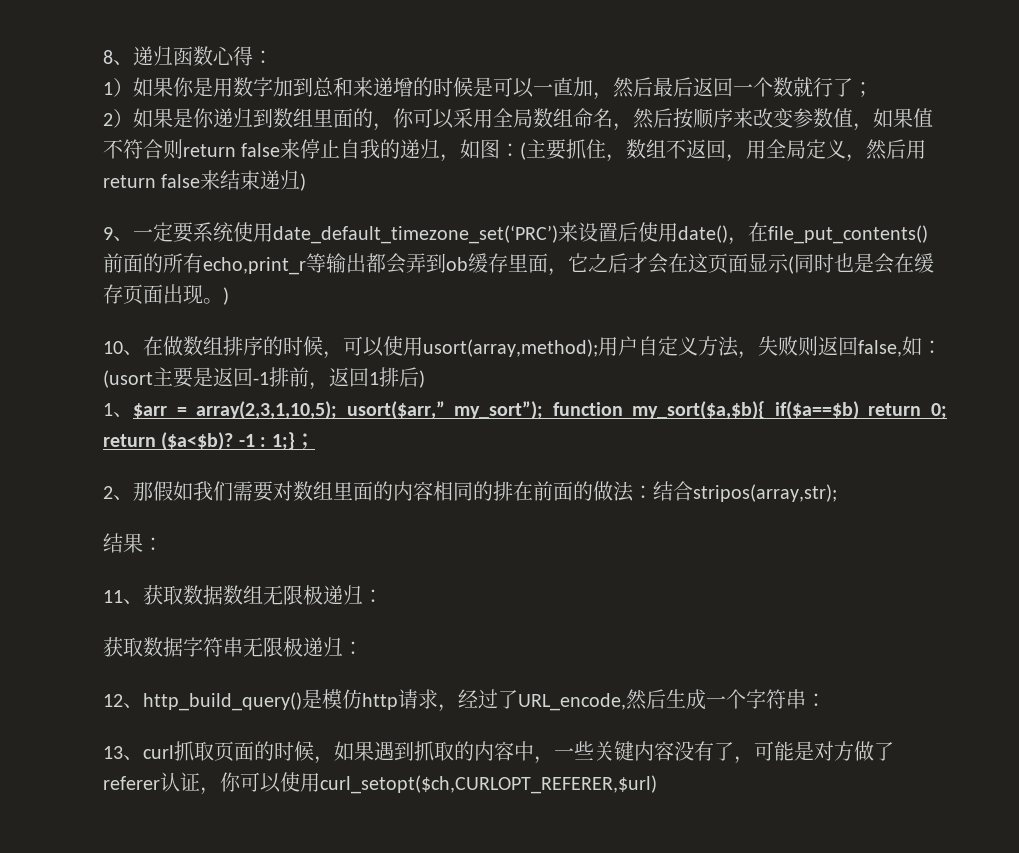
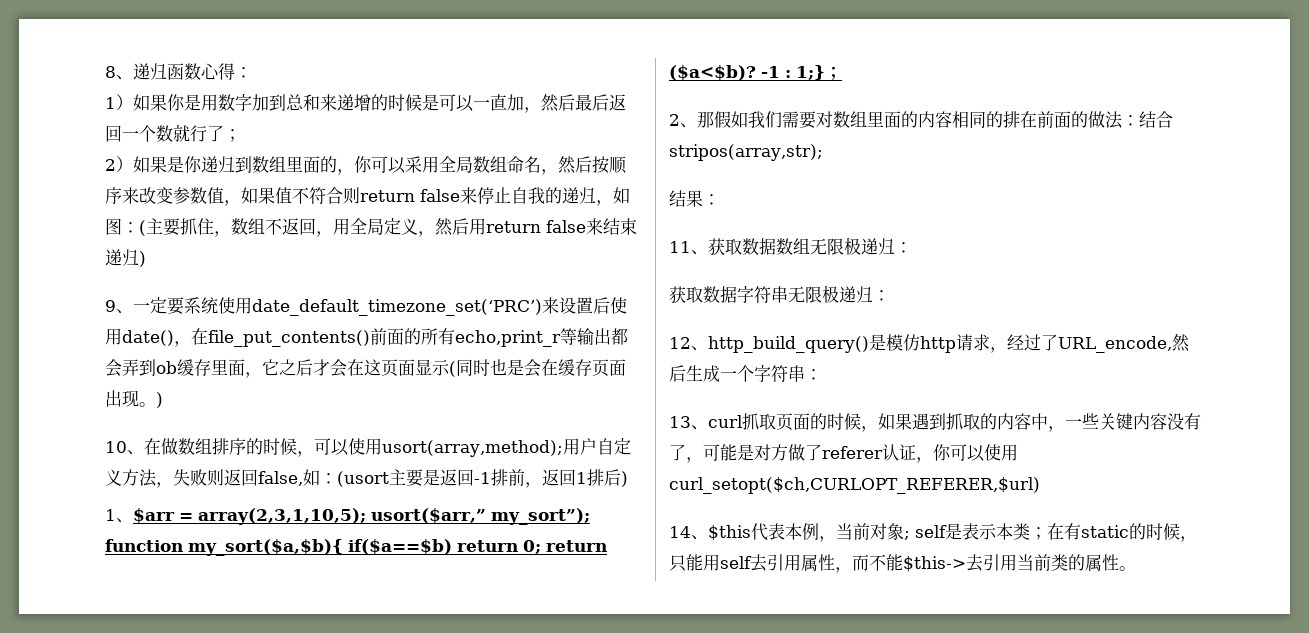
+ 14、$this代表本例，当前对象; self是表示本类；在有static的时候，只能用self去引用属性，而不能$this->去引用当前类的属性。

